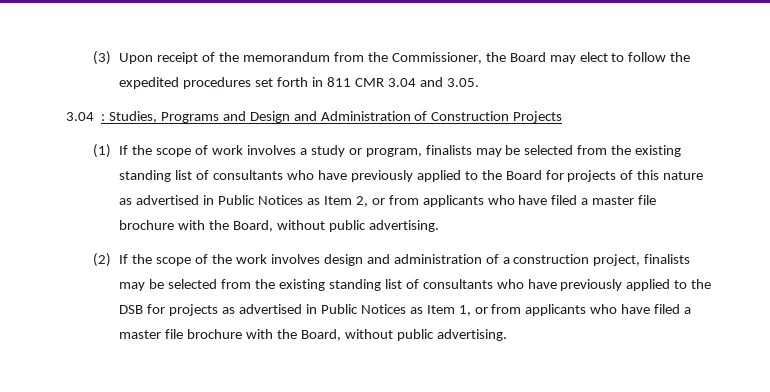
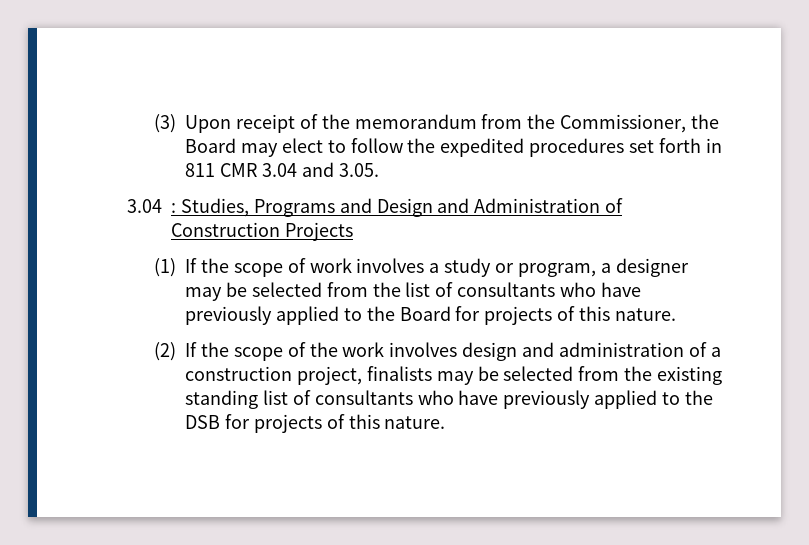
- (1) If the scope of work involves a study or program, finalists may be selected from the existing standing list of consultants who have previously applied to the Board for projects of this nature as advertised in Public Notices as Item 2, or from applicants who have filed a master file brochure with the Board, without public advertising.
+ (1) If the scope of work involves a study or program, a designer may be selected from the list of consultants who have previously applied to the Board for projects of this nature.
- (2) If the scope of the work involves design and administration of a construction project, finalists may be selected from the existing standing list of consultants who have previously applied to the DSB for projects as advertised in Public Notices as Item 1, or from applicants who have filed a master file brochure with the Board, without public advertising.
+ (2) If the scope of the work involves design and administration of a construction project, finalists may be selected from the existing standing list of consultants who have previously applied to the DSB for projects of this nature.

